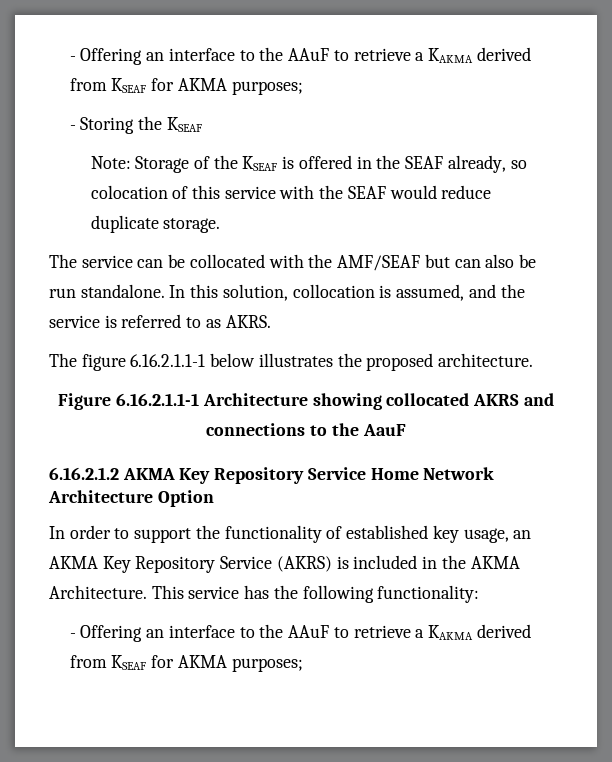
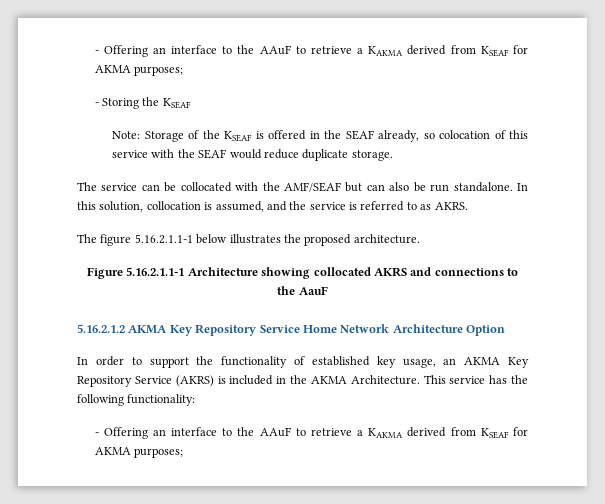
- The figure 6.16.2.1.1-1 below illustrates the proposed architecture.
+ The figure 5.16.2.1.1-1 below illustrates the proposed architecture.
- Figure 6.16.2.1.1-1 Architecture showing collocated AKRS and connections to the AauF
+ Figure 5.16.2.1.1-1 Architecture showing collocated AKRS and connections to the AauF
- 6.16.2.1.2 AKMA Key Repository Service Home Network Architecture Option
+ 5.16.2.1.2 AKMA Key Repository Service Home Network Architecture Option

